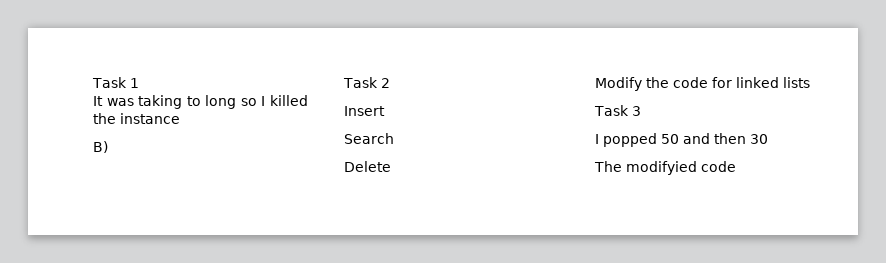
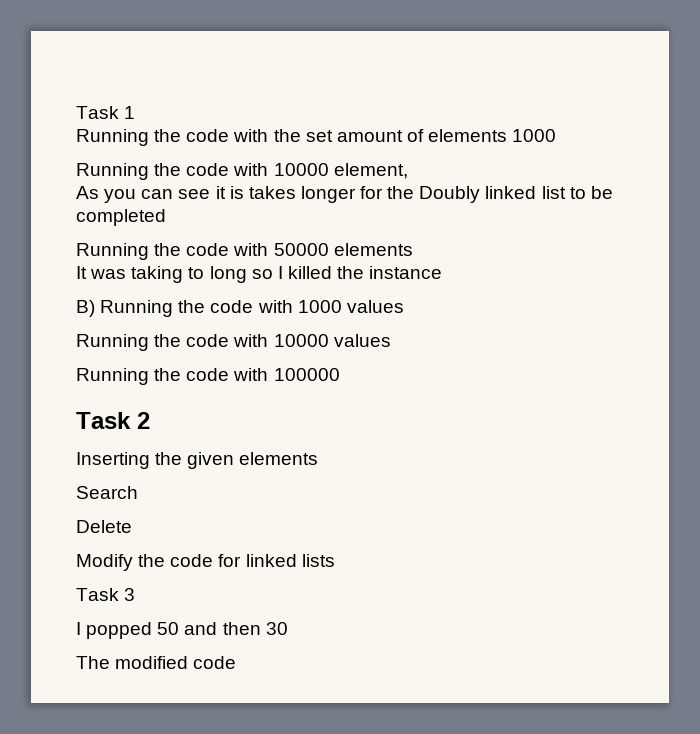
+ Running the code with the set amount of elements 1000
+ Running the code with 10000 element,
+ As you can see it is takes longer for the Doubly linked list to be completed
+ Running the code with 50000 elements
- B)
+ B) Running the code with 1000 values
+ Running the code with 10000 values
+ Running the code with 100000
  Task 2
- Insert
+ Inserting the given elements
- The modifyied code
+ The modified code

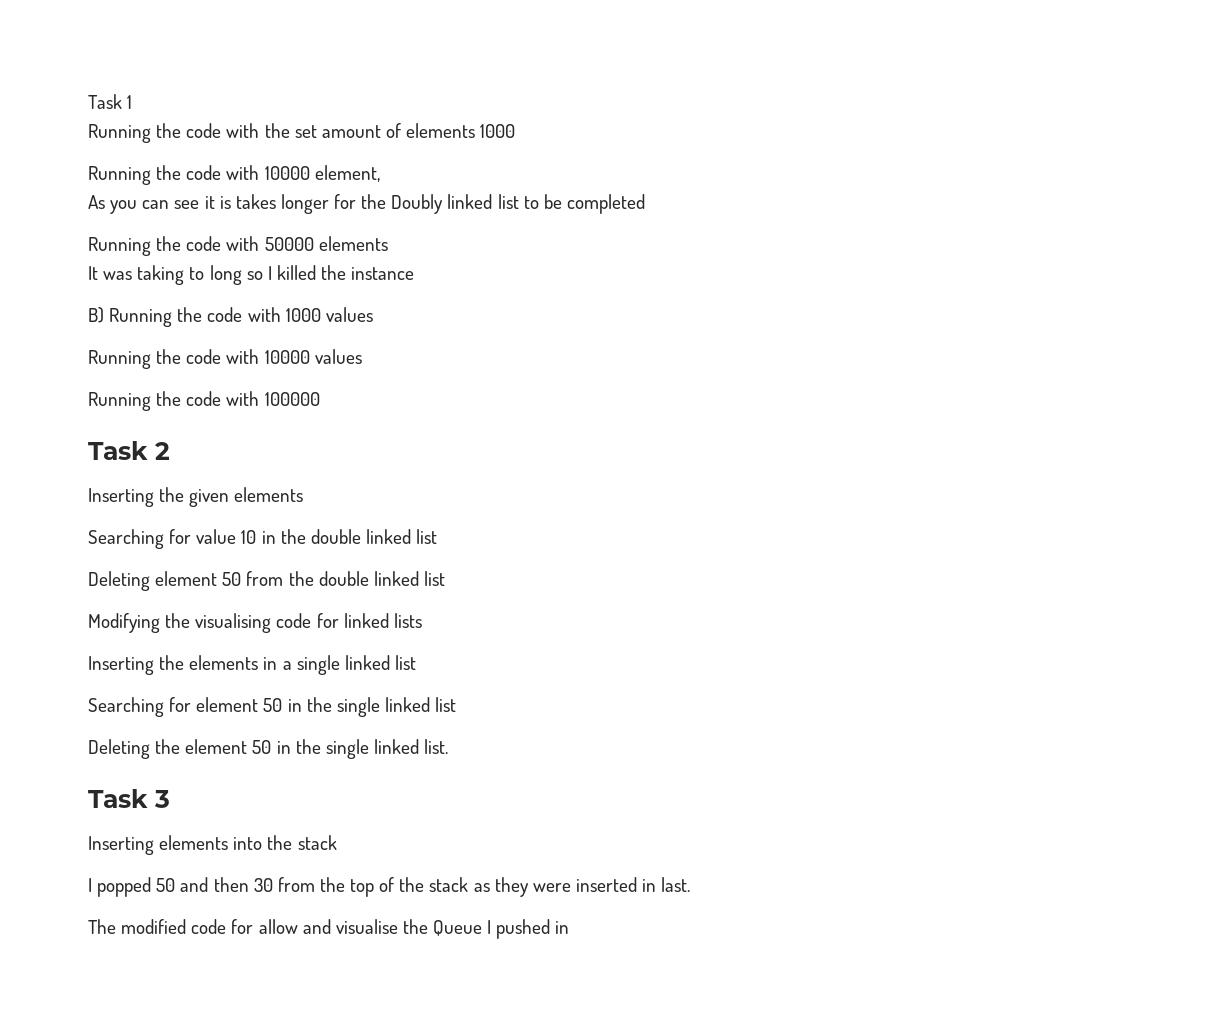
- Search
- Delete
- Modify the code for linked lists
+ Searching for value 10 in the double linked list
+ Deleting element 50 from the double linked list
+ Modifying the visualising code for linked lists
+ Inserting the elements in a single linked list
+ Searching for element 50 in the single linked list
+ Deleting the element 50 in the single linked list.
  Task 3
+ Inserting elements into the stack
- I popped 50 and then 30
- The modified code
+ I popped 50 and then 30 from the top of the stack as they were inserted in last.
+ The modified code for allow and visualise the Queue I pushed in

